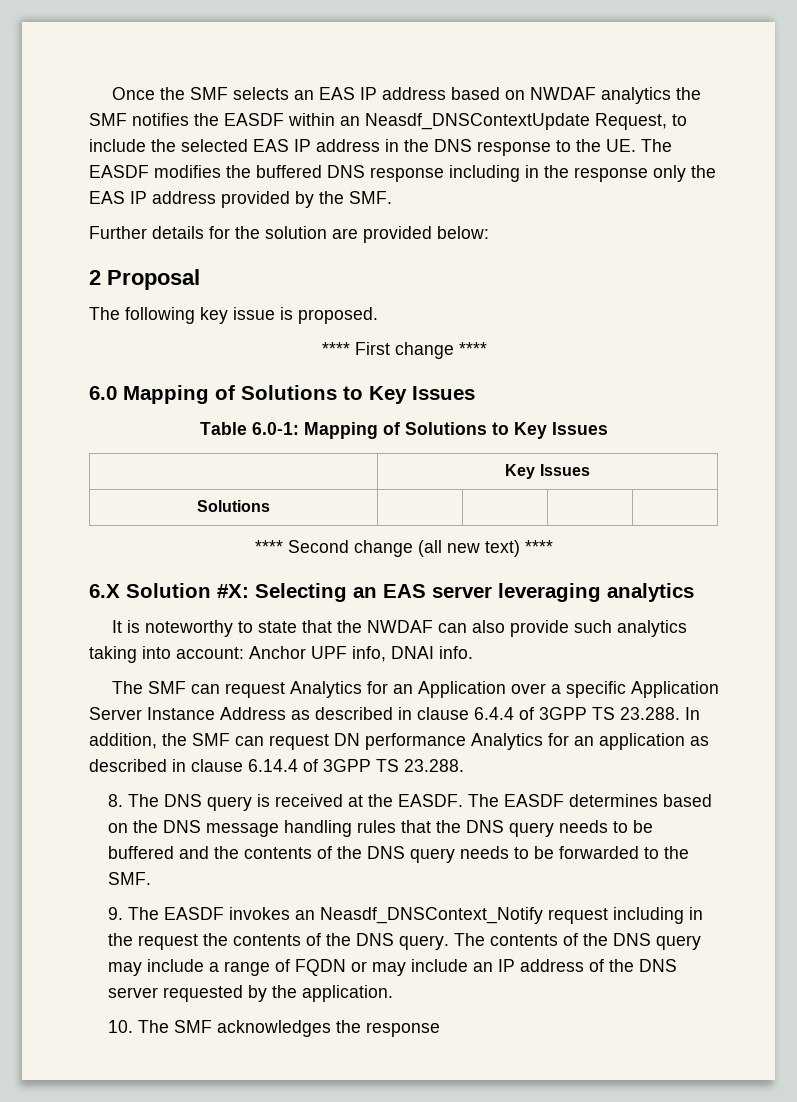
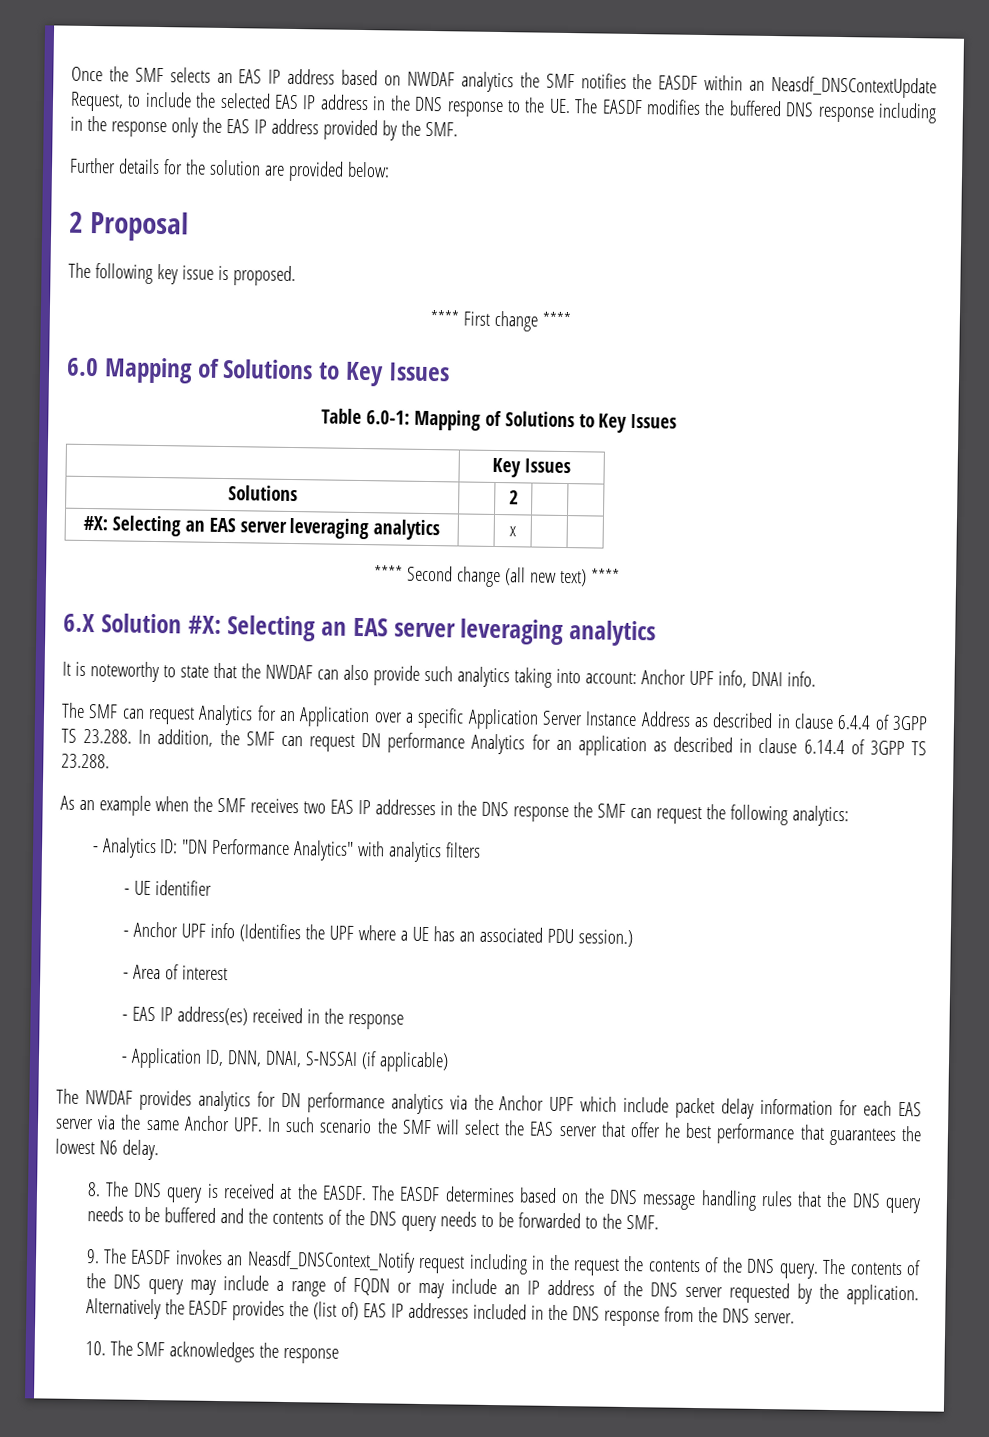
- Solutions | | | |
+ Solutions | | 2 | |
+ #X: Selecting an EAS server leveraging analytics | | x | |
+ As an example when the SMF receives two EAS IP addresses in the DNS response the SMF can request the following analytics:
+ - Analytics ID: "DN Performance Analytics" with analytics filters
+ - UE identifier
+ - Anchor UPF info (Identifies the UPF where a UE has an associated PDU session.)
+ - Area of interest
+ - EAS IP address(es) received in the response
+ - Application ID, DNN, DNAI, S-NSSAI (if applicable)
+ The NWDAF provides analytics for DN performance analytics via the Anchor UPF which include packet delay information for each EAS server via the same Anchor UPF. In such scenario the SMF will select the EAS server that offer he best performance that guarantees the lowest N6 delay.
+ Alternatively the EASDF provides the (list of) EAS IP addresses included in the DNS response from the DNS server.

